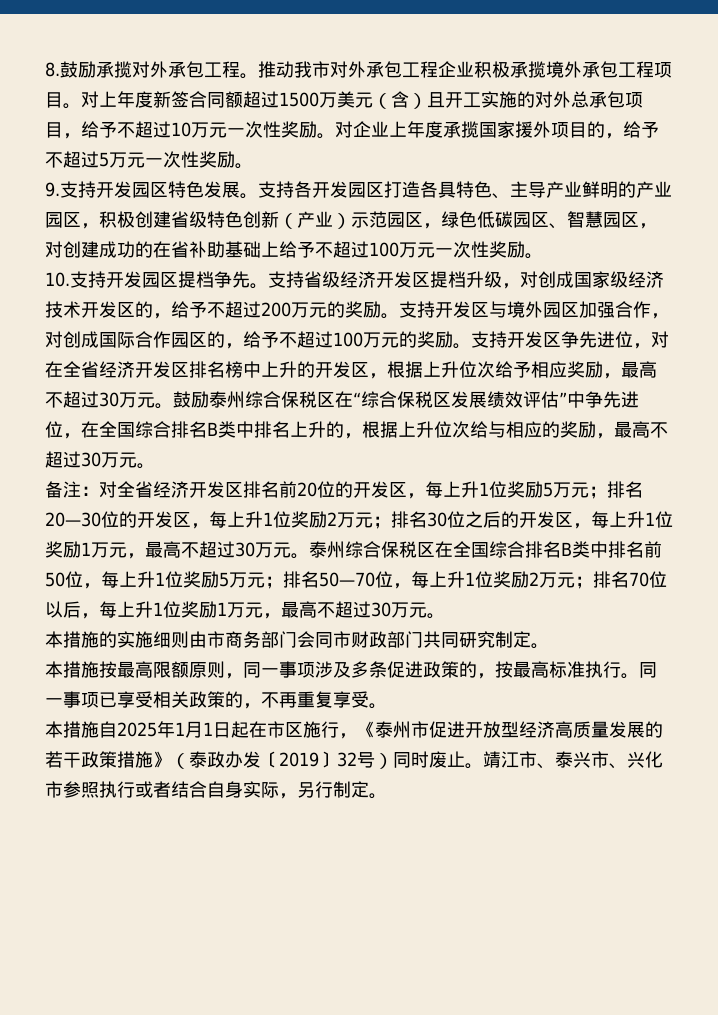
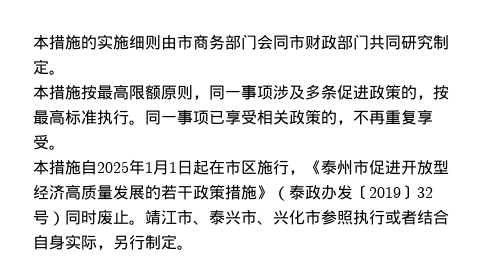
- 8.鼓励承揽对外承包工程。推动我市对外承包工程企业积极承揽境外承包工程项目。对上年度新签合同额超过1500万美元（含）且开工实施的对外总承包项目，给予不超过10万元一次性奖励。对企业上年度承揽国家援外项目的，给予不超过5万元一次性奖励。
- 9.支持开发园区特色发展。支持各开发园区打造各具特色、主导产业鲜明的产业园区，积极创建省级特色创新（产业）示范园区，绿色低碳园区、智慧园区，对创建成功的在省补助基础上给予不超过100万元一次性奖励。
- 10.支持开发园区提档争先。支持省级经济开发区提档升级，对创成国家级经济技术开发区的，给予不超过200万元的奖励。支持开发区与境外园区加强合作，对创成国际合作园区的，给予不超过100万元的奖励。支持开发区争先进位，对在全省经济开发区排名榜中上升的开发区，根据上升位次给予相应奖励，最高不超过30万元。鼓励泰州综合保税区在“综合保税区发展绩效评估”中争先进位，在全国综合排名B类中排名上升的，根据上升位次给与相应的奖励，最高不超过30万元。
- 备注：对全省经济开发区排名前20位的开发区，每上升1位奖励5万元；排名20—30位的开发区，每上升1位奖励2万元；排名30位之后的开发区，每上升1位奖励1万元，最高不超过30万元。泰州综合保税区在全国综合排名B类中排名前50位，每上升1位奖励5万元；排名50—70位，每上升1位奖励2万元；排名70位以后，每上升1位奖励1万元，最高不超过30万元。

